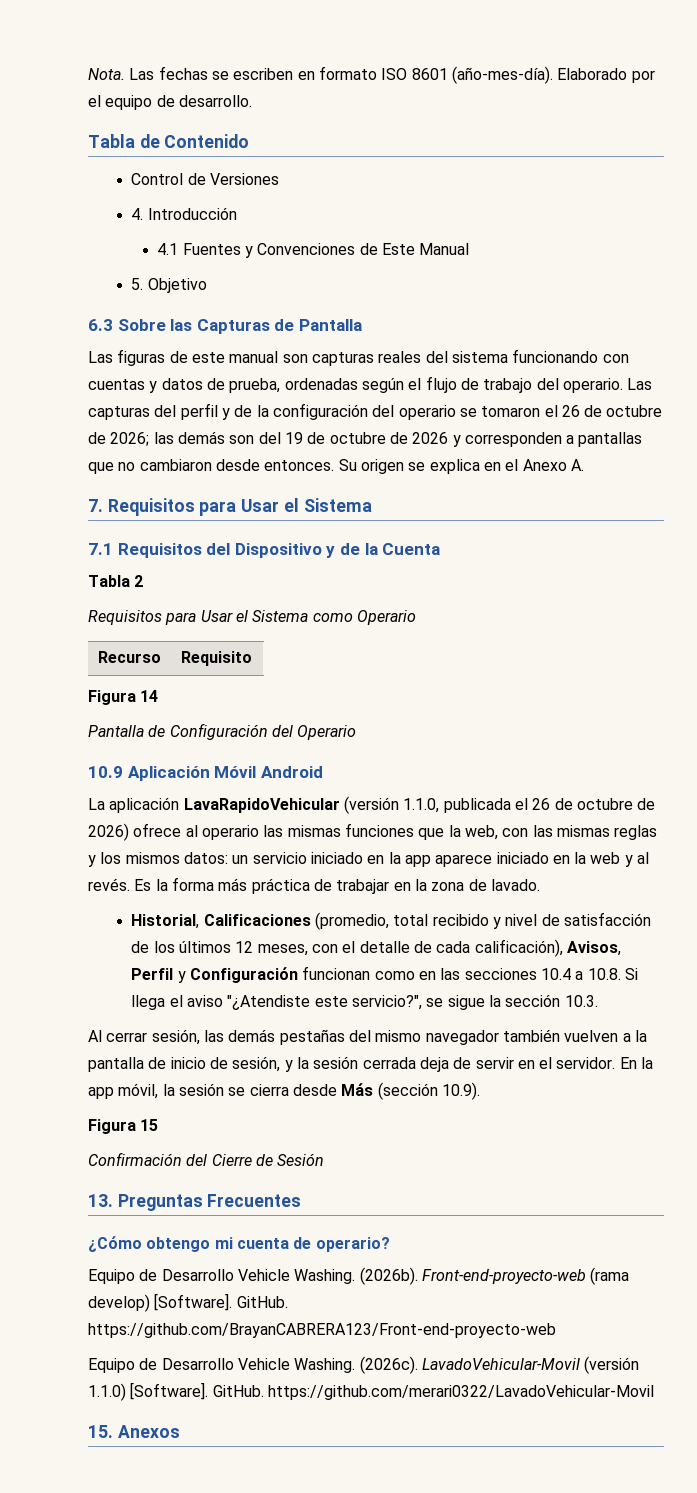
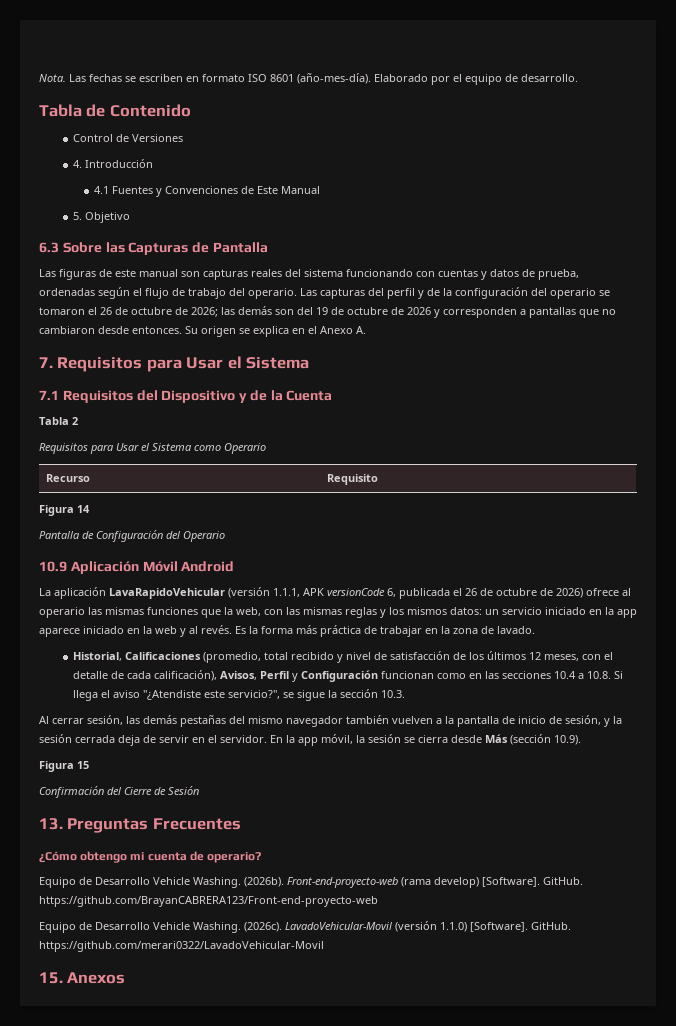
- La aplicación LavaRapidoVehicular (versión 1.1.0, publicada el 26 de octubre de 2026) ofrece al operario las mismas funciones que la web, con las mismas reglas y los mismos datos: un servicio iniciado en la app aparece iniciado en la web y al revés.
+ La aplicación LavaRapidoVehicular (versión 1.1.1, APK versionCode 6, publicada el 26 de octubre de 2026) ofrece al operario las mismas funciones que la web, con las mismas reglas y los mismos datos: un servicio iniciado en la app aparece iniciado en la web y al revés.

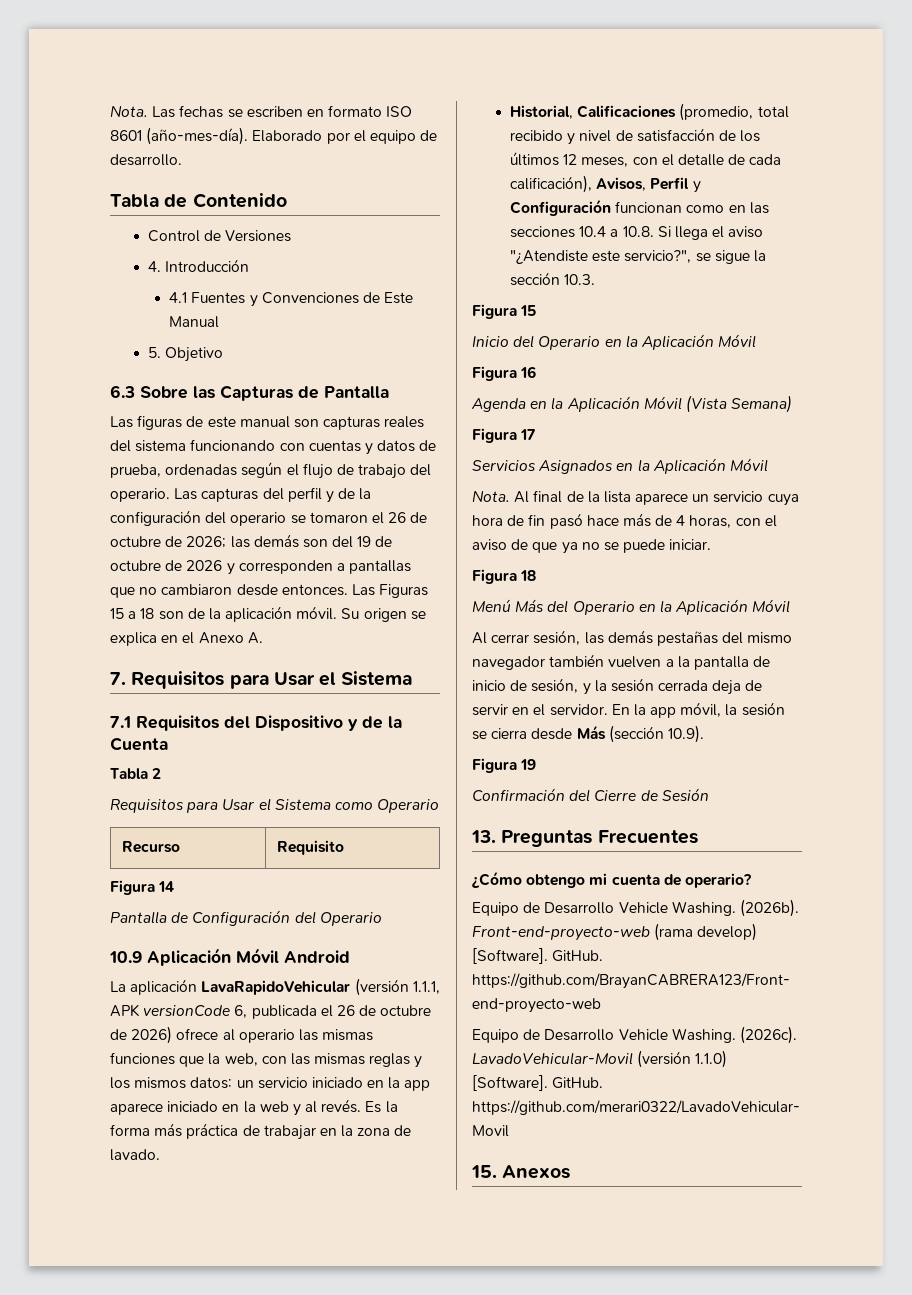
+ Las Figuras 15 a 18 son de la aplicación móvil.
+ Figura 15
+ Inicio del Operario en la Aplicación Móvil
+ Figura 16
+ Agenda en la Aplicación Móvil (Vista Semana)
+ Figura 17
+ Servicios Asignados en la Aplicación Móvil
+ Nota. Al final de la lista aparece un servicio cuya hora de fin pasó hace más de 4 horas, con el aviso de que ya no se puede iniciar.
+ Figura 18
+ Menú Más del Operario en la Aplicación Móvil
- Figura 15
+ Figura 19

